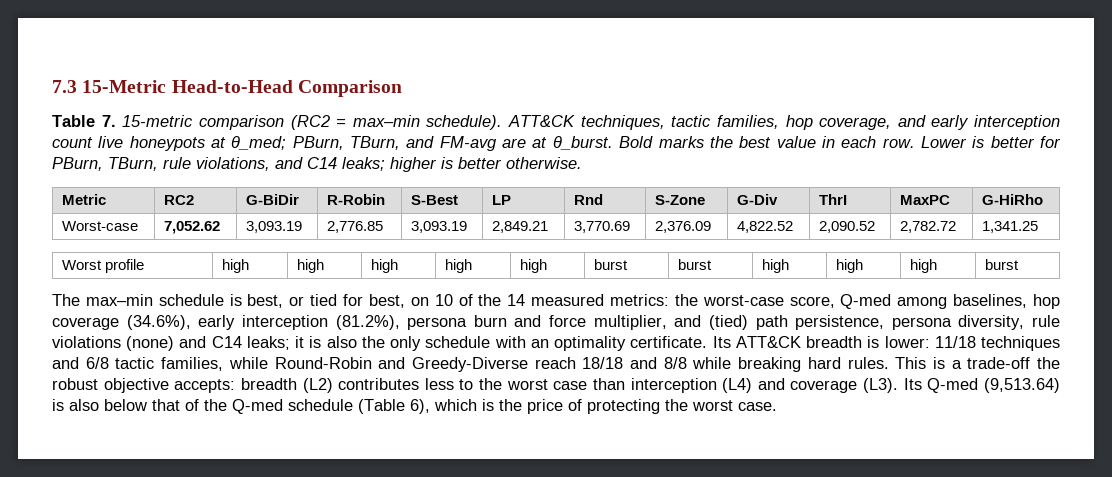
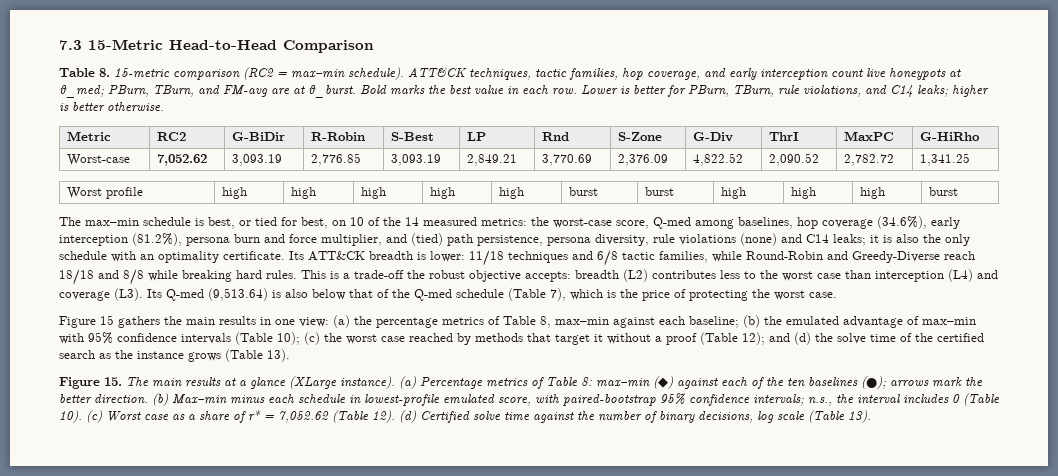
- Table 7. 15-metric comparison (RC2 = max–min schedule).
+ Table 8. 15-metric comparison (RC2 = max–min schedule).
- This is a trade-off the robust objective accepts: breadth (L2) contributes less to the worst case than interception (L4) and coverage (L3). Its Q-med (9,513.64) is also below that of the Q-med schedule (Table 6), which is the price of protecting the worst case.
+ This is a trade-off the robust objective accepts: breadth (L2) contributes less to the worst case than interception (L4) and coverage (L3). Its Q-med (9,513.64) is also below that of the Q-med schedule (Table 7), which is the price of protecting the worst case.
+ Figure 15 gathers the main results in one view: (a) the percentage metrics of Table 8, max–min against each baseline; (b) the emulated advantage of max–min with 95% confidence intervals (Table 10); (c) the worst case reached by methods that target it without a proof (Table 12); and (d) the solve time of the certified search as the instance grows (Table 13).
+ Figure 15. The main results at a glance (XLarge instance). (a) Percentage metrics of Table 8: max–min (◆) against each of the ten baselines (●); arrows mark the better direction. (b) Max–min minus each schedule in lowest-profile emulated score, with paired-bootstrap 95% confidence intervals; n.s., the interval includes 0 (Table 10). (c) Worst case as a share of r* = 7,052.62 (Table 12). (d) Certified solve time against the number of binary decisions, log scale (Table 13).

